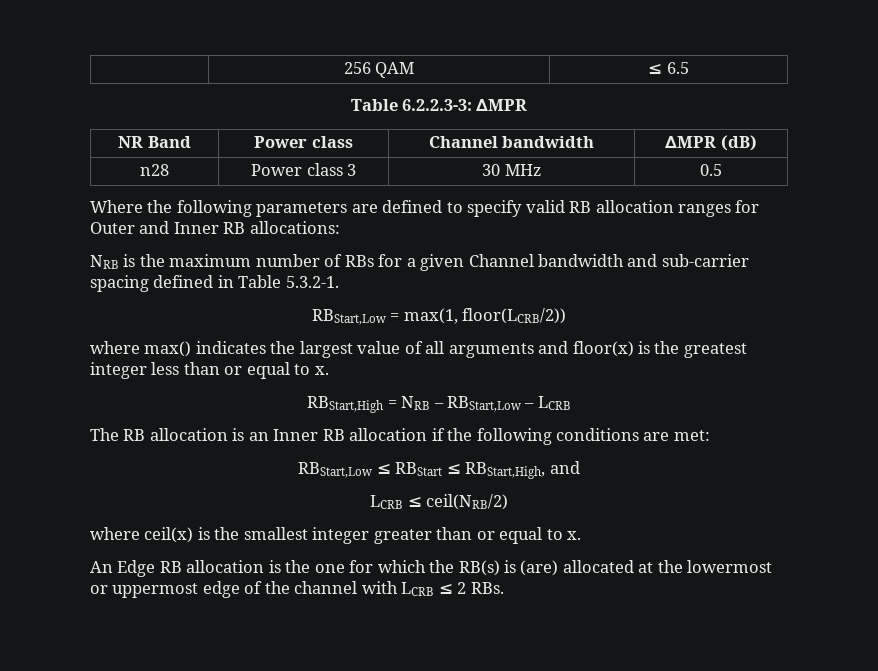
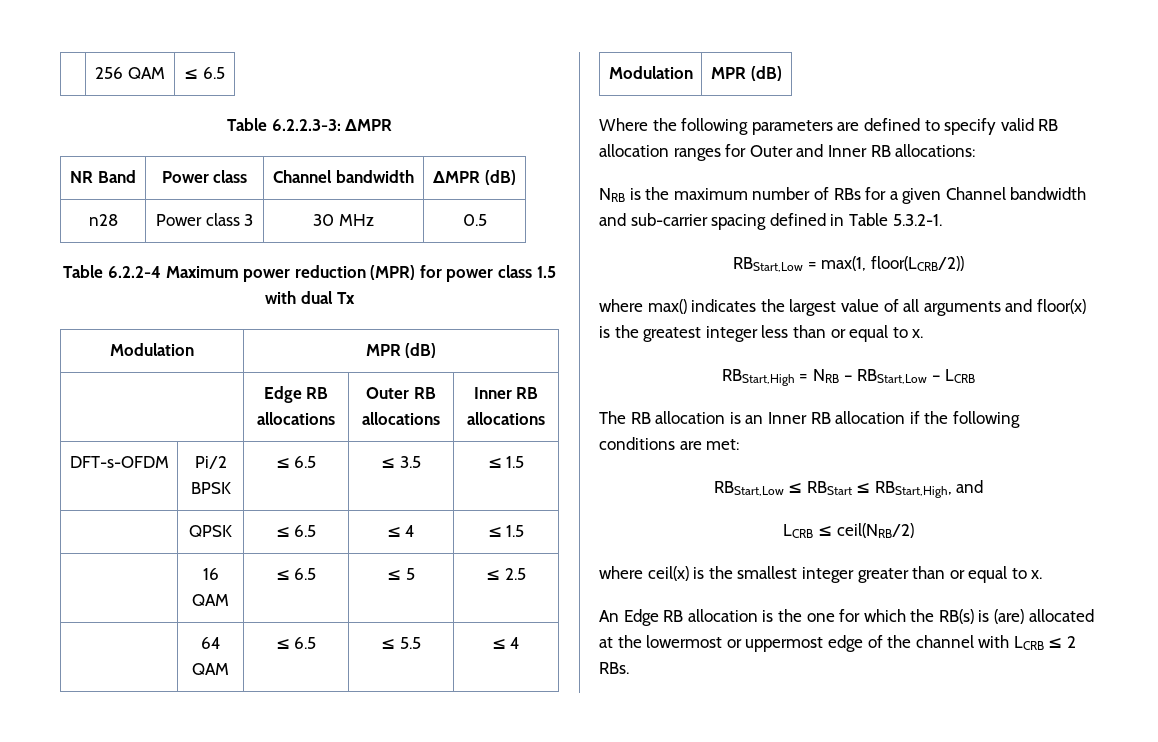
+ Table 6.2.2-4 Maximum power reduction (MPR) for power class 1.5 with dual Tx
+ Modulation | MPR (dB)
+ | Edge RB allocations | Outer RB allocations | Inner RB allocations
+ DFT-s-OFDM | Pi/2 BPSK | ≤ 6.5 | ≤ 3.5 | ≤ 1.5
+ | QPSK | ≤ 6.5 | ≤ 4 | ≤ 1.5
+ | 16 QAM | ≤ 6.5 | ≤ 5 | ≤ 2.5
+ | 64 QAM | ≤ 6.5 | ≤ 5.5 | ≤ 4
+ Modulation | MPR (dB)

